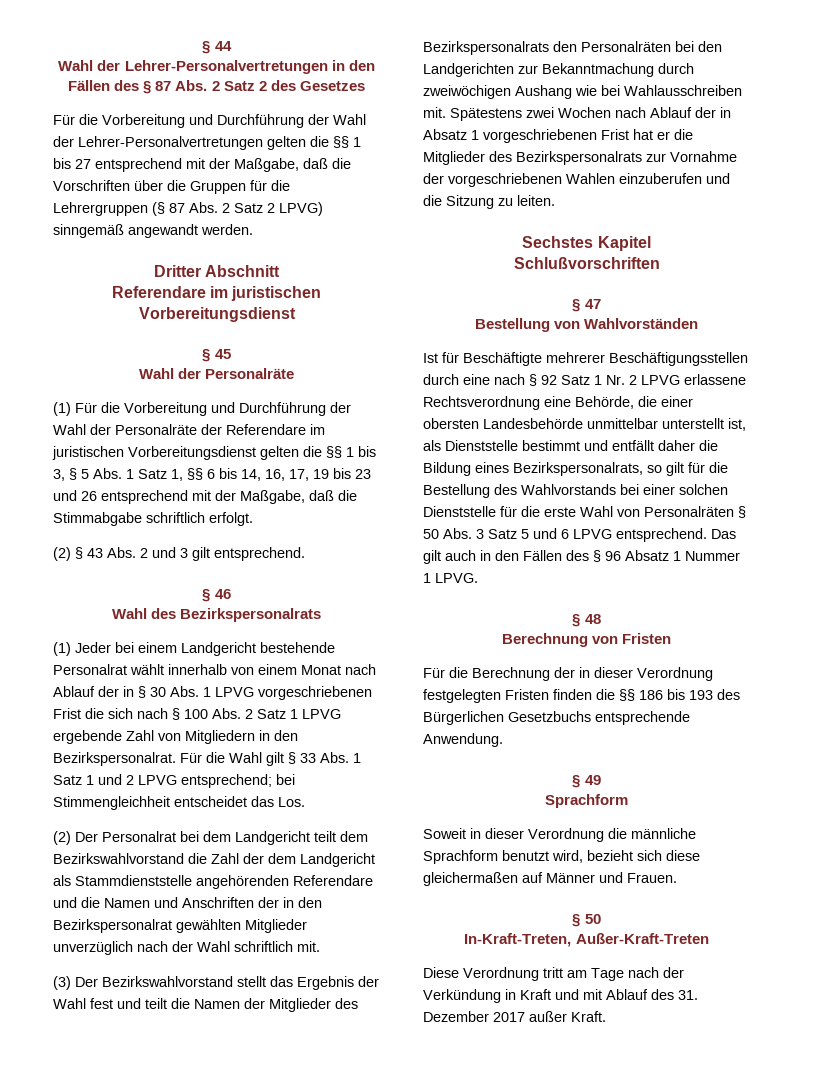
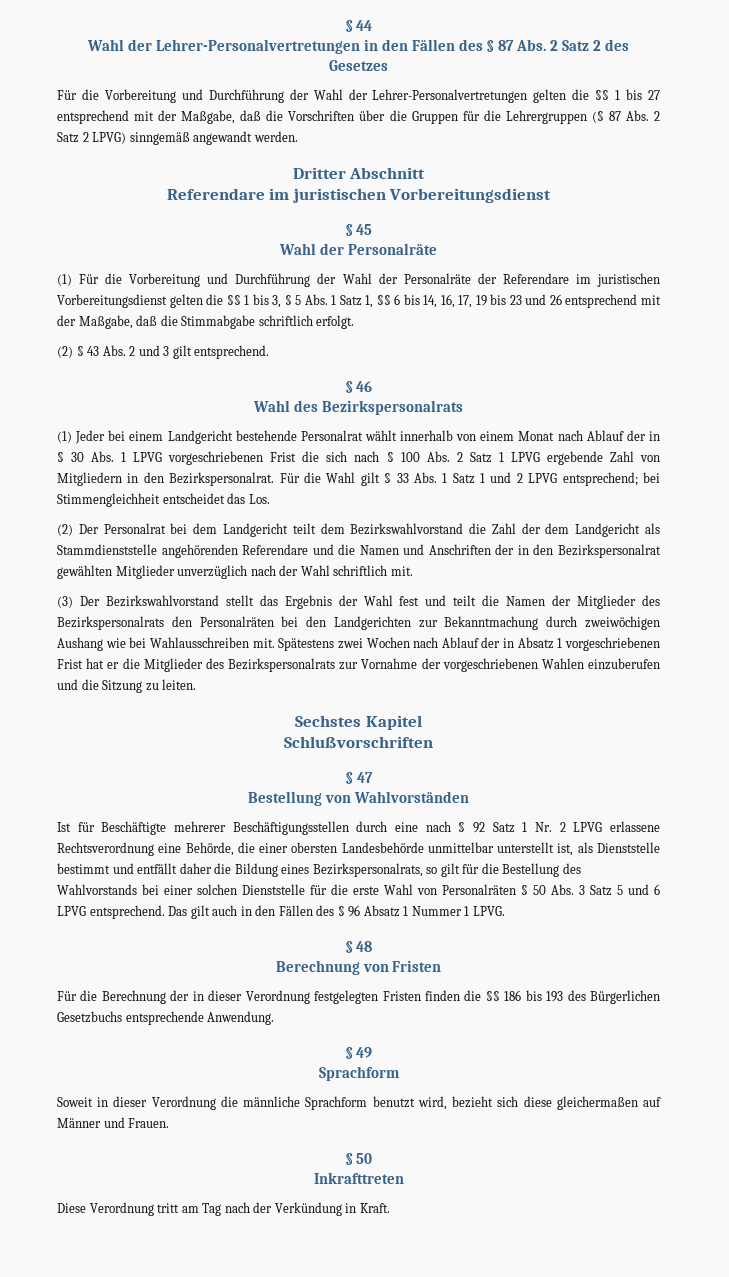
- In-Kraft-Treten, Außer-Kraft-Treten
+ Inkrafttreten
- Diese Verordnung tritt am Tage nach der Verkündung in Kraft und mit Ablauf des 31. Dezember 2017 außer Kraft.
+ Diese Verordnung tritt am Tag nach der Verkündung in Kraft.

